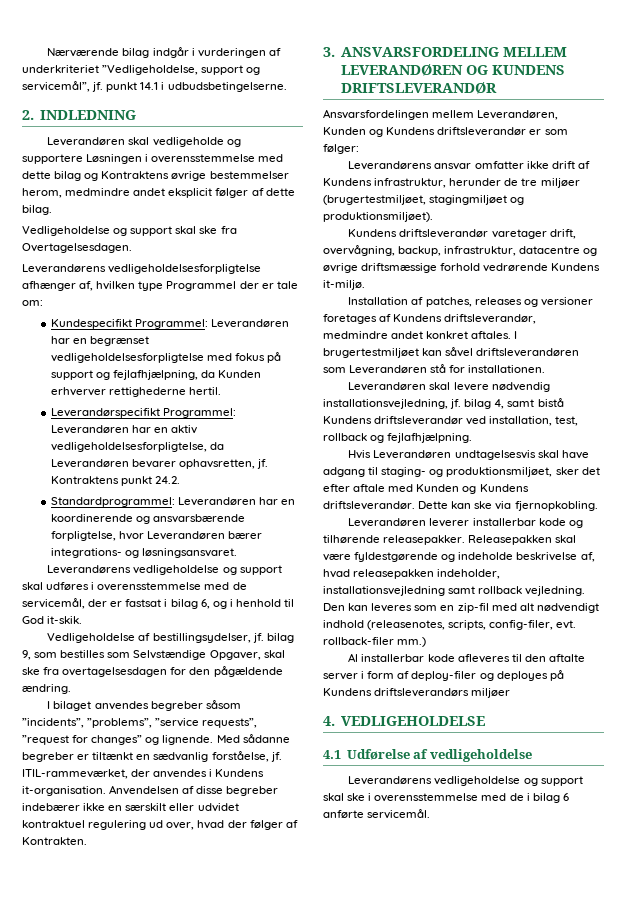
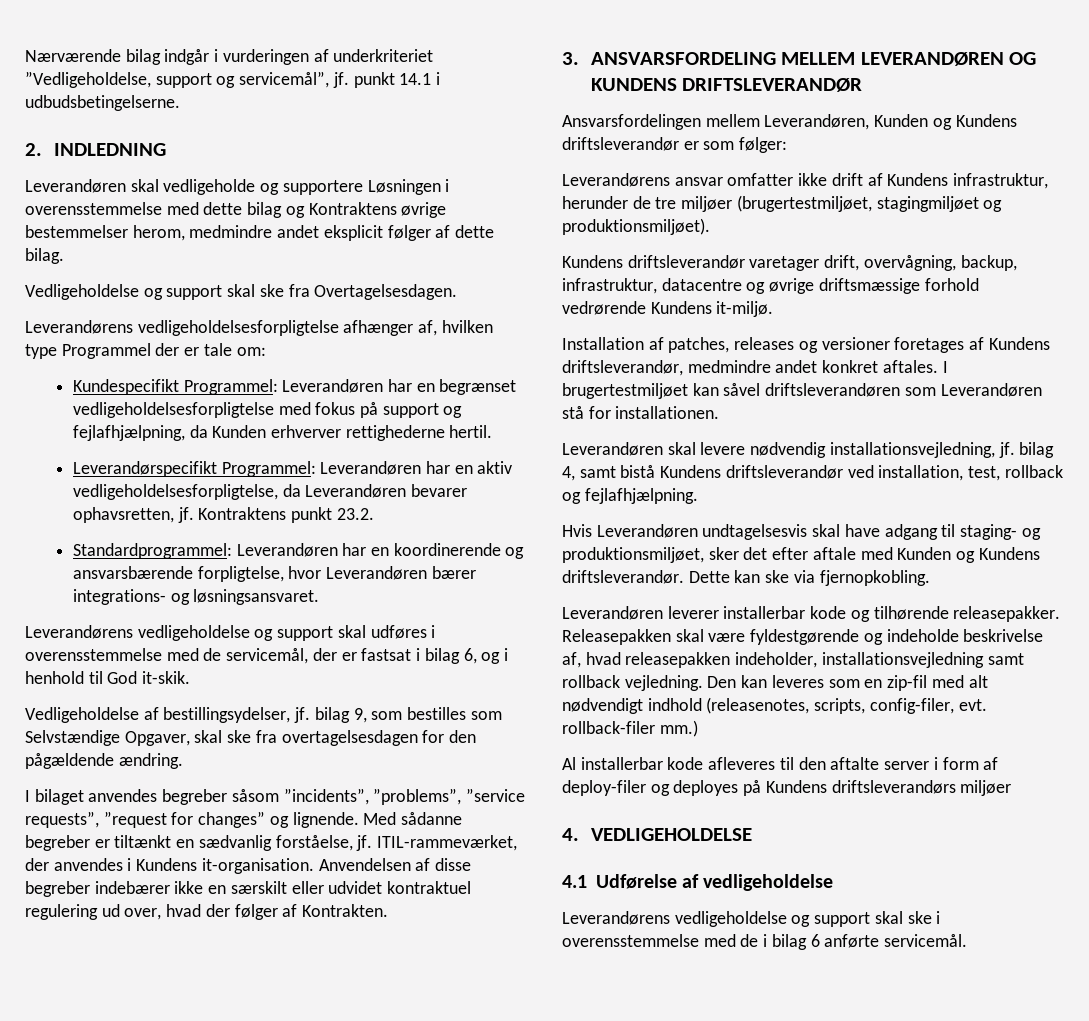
- Kontraktens punkt 24.2.
+ Kontraktens punkt 23.2.

